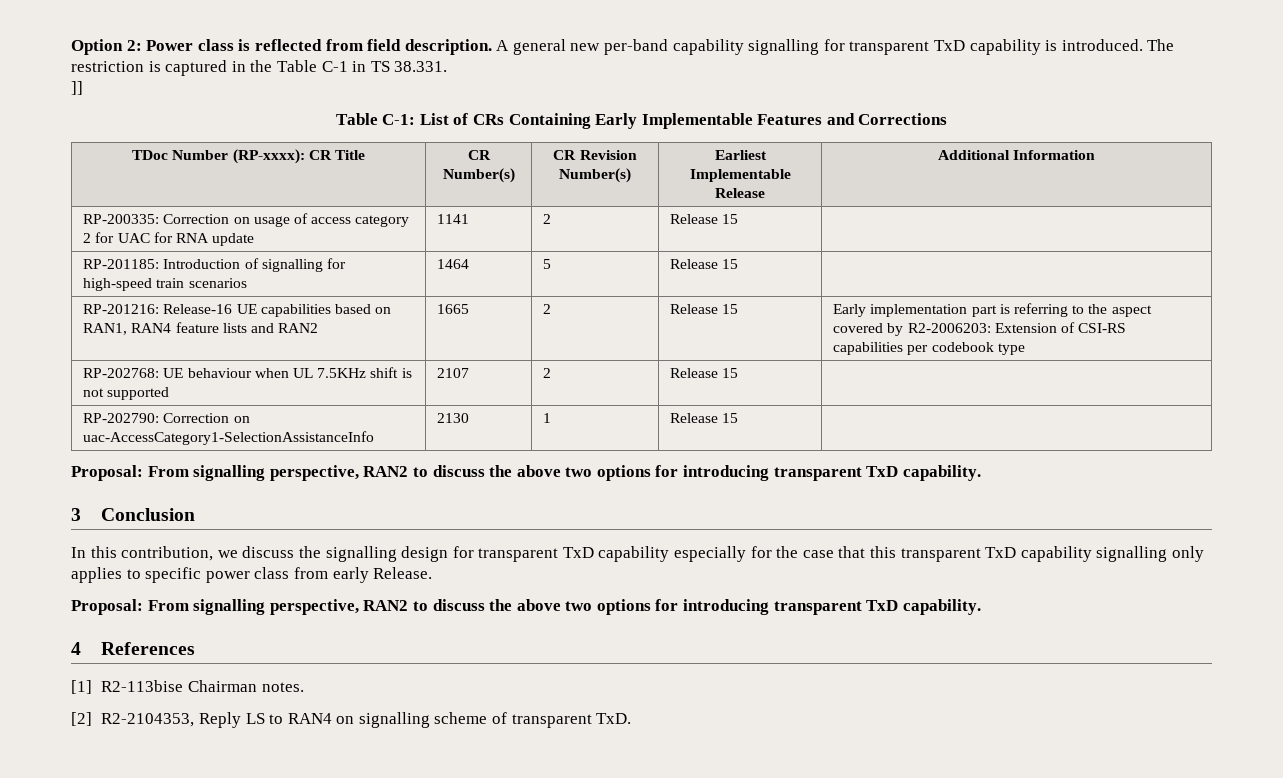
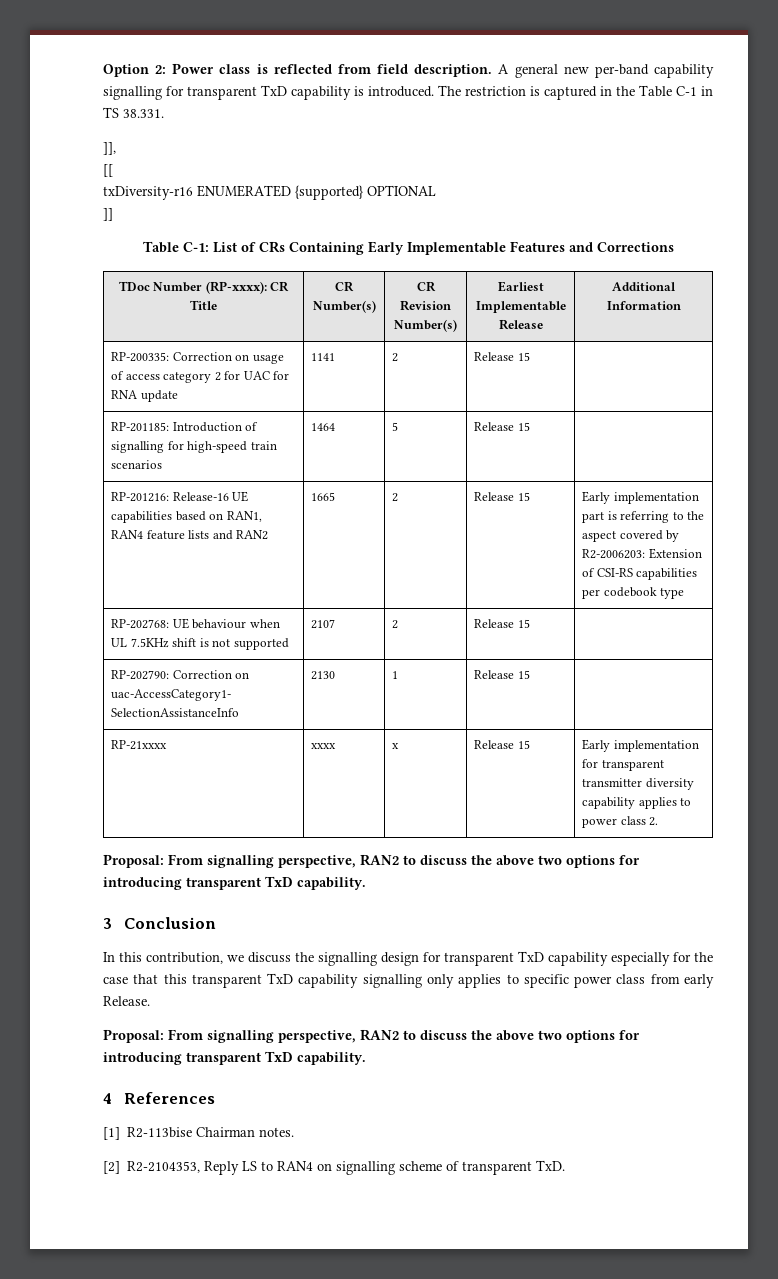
+ ]],
+ [[
+ txDiversity-r16 ENUMERATED {supported} OPTIONAL
+ RP-21xxxx | xxxx | x | Release 15 | Early implementation for transparent transmitter diversity capability applies to power class 2.

